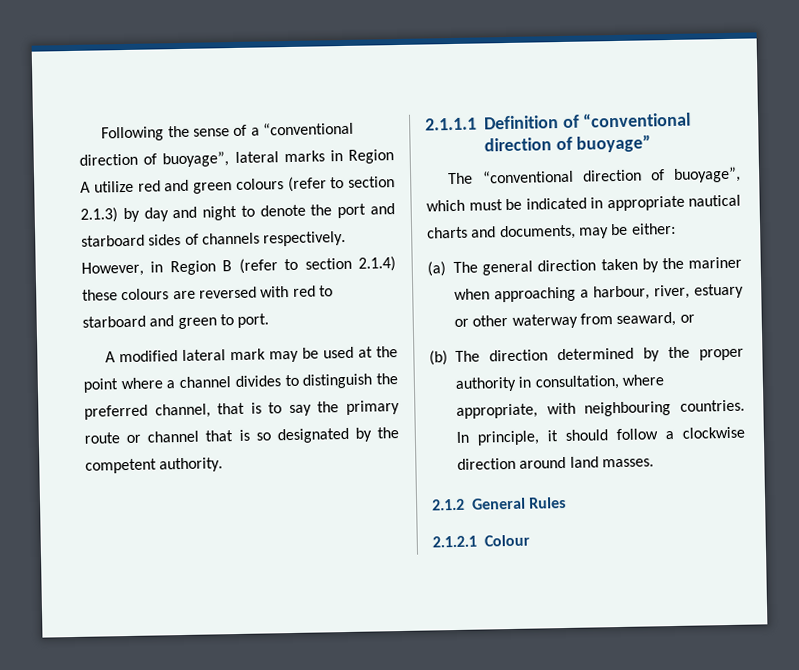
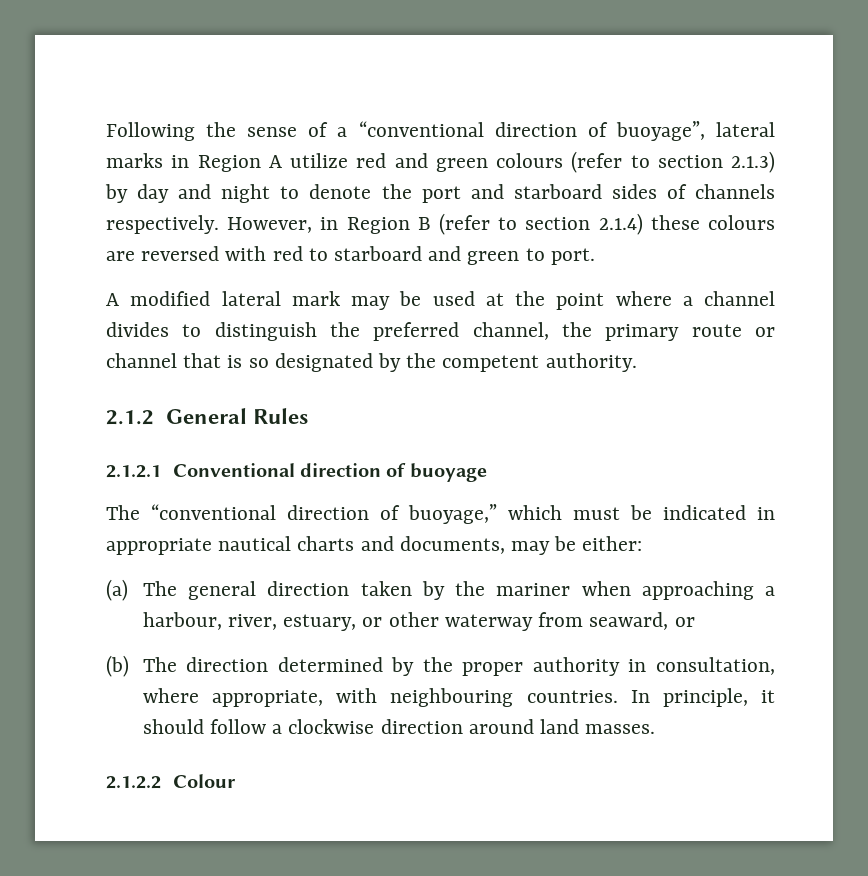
- A modified lateral mark may be used at the point where a channel divides to distinguish the preferred channel, that is to say the primary route or channel that is so designated by the competent authority.
+ A modified lateral mark may be used at the point where a channel divides to distinguish the preferred channel, the primary route or channel that is so designated by the competent authority.
- 2.1.1.1 Definition of “conventional direction of buoyage”
+ 2.1.2 General Rules
+ 2.1.2.1 Conventional direction of buoyage
- The “conventional direction of buoyage”, which must be indicated in appropriate nautical charts and documents, may be either:
+ The “conventional direction of buoyage,” which must be indicated in appropriate nautical charts and documents, may be either:
- (a) The general direction taken by the mariner when approaching a harbour, river, estuary or other waterway from seaward, or
+ (a) The general direction taken by the mariner when approaching a harbour, river, estuary, or other waterway from seaward, or
- 2.1.2 General Rules
- 2.1.2.1 Colour
+ 2.1.2.2 Colour

